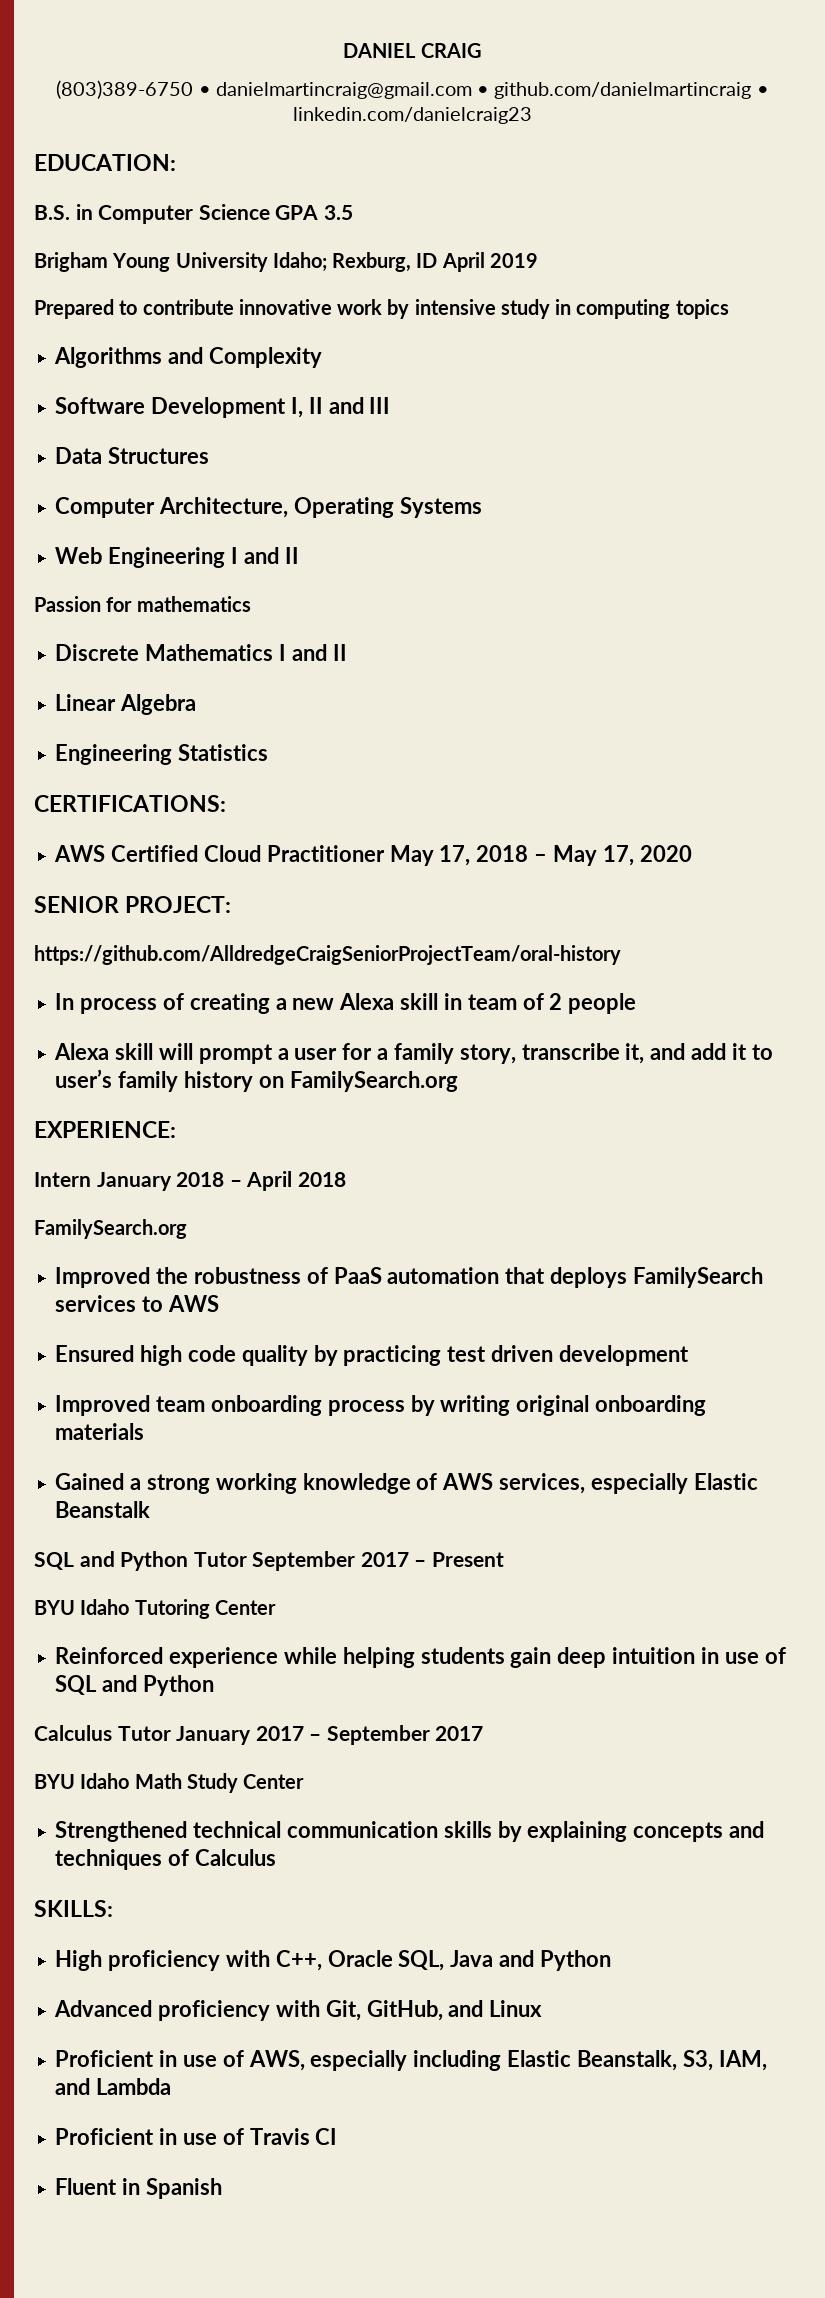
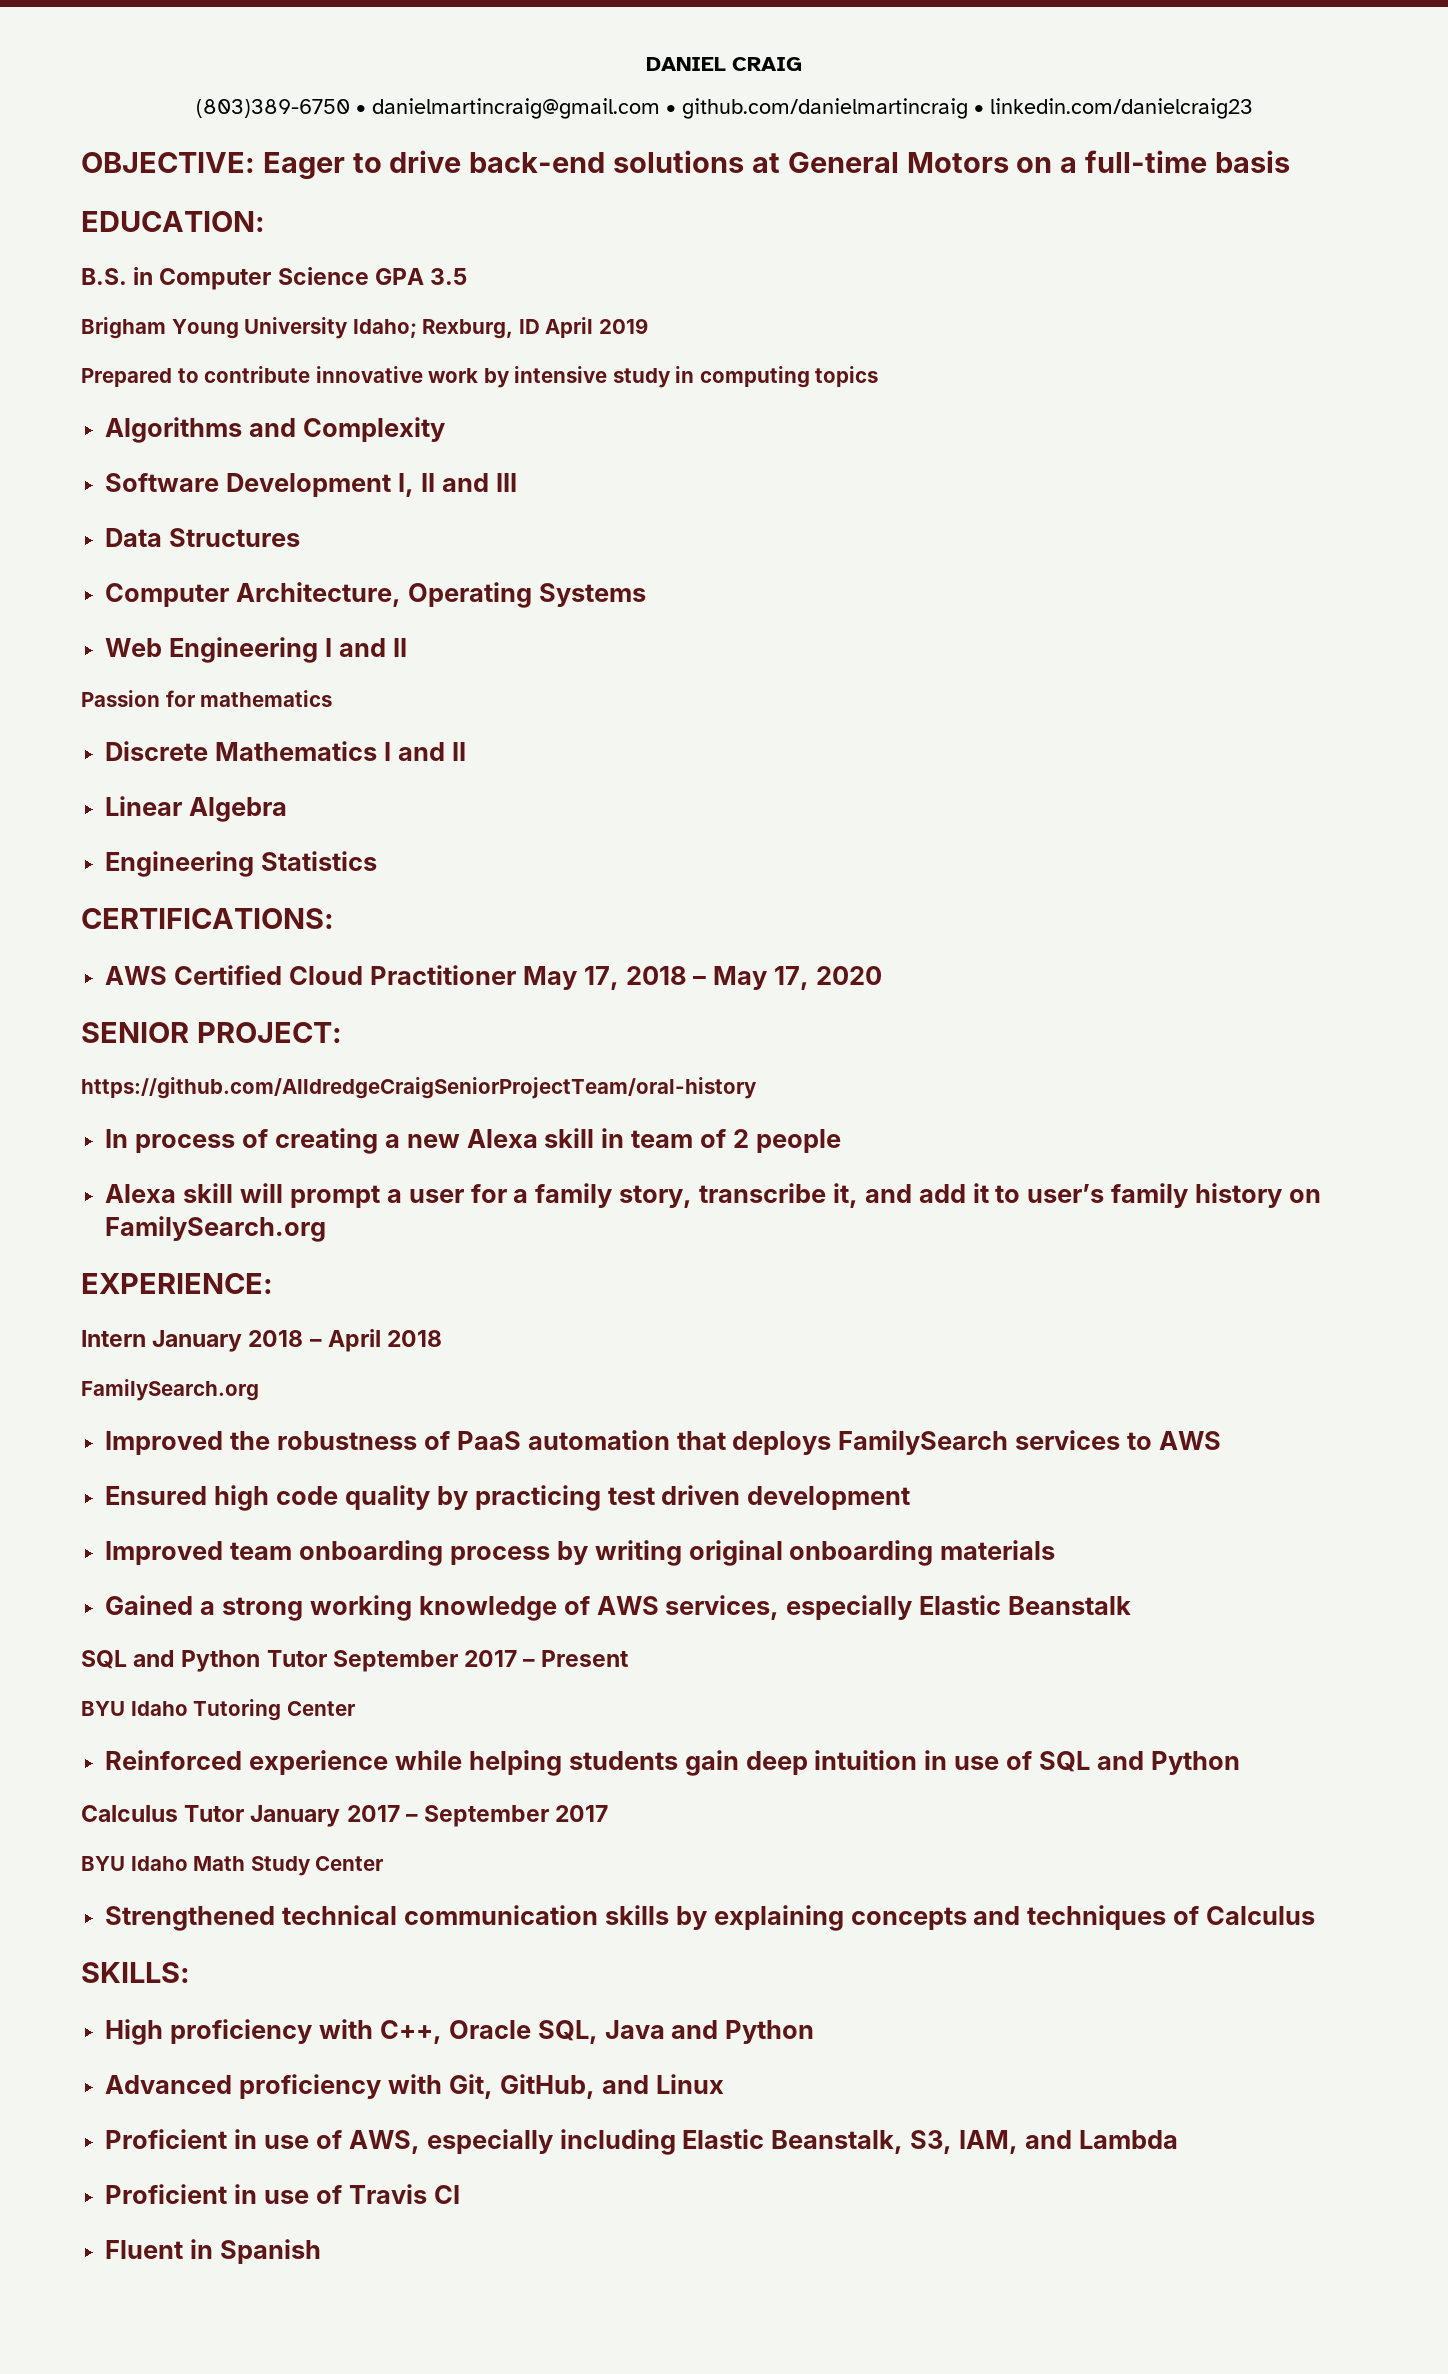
+ OBJECTIVE: Eager to drive back-end solutions at General Motors on a full-time basis

